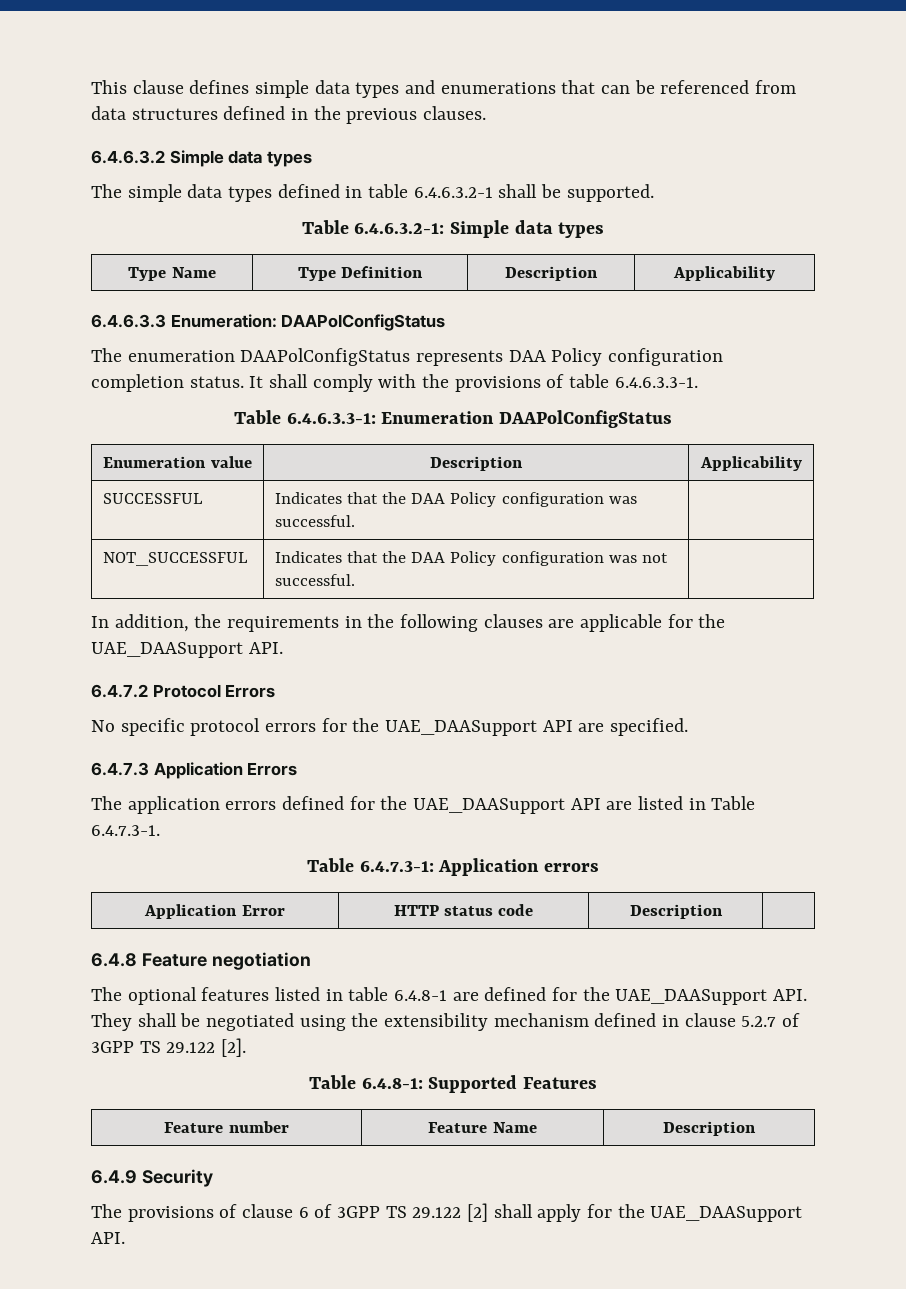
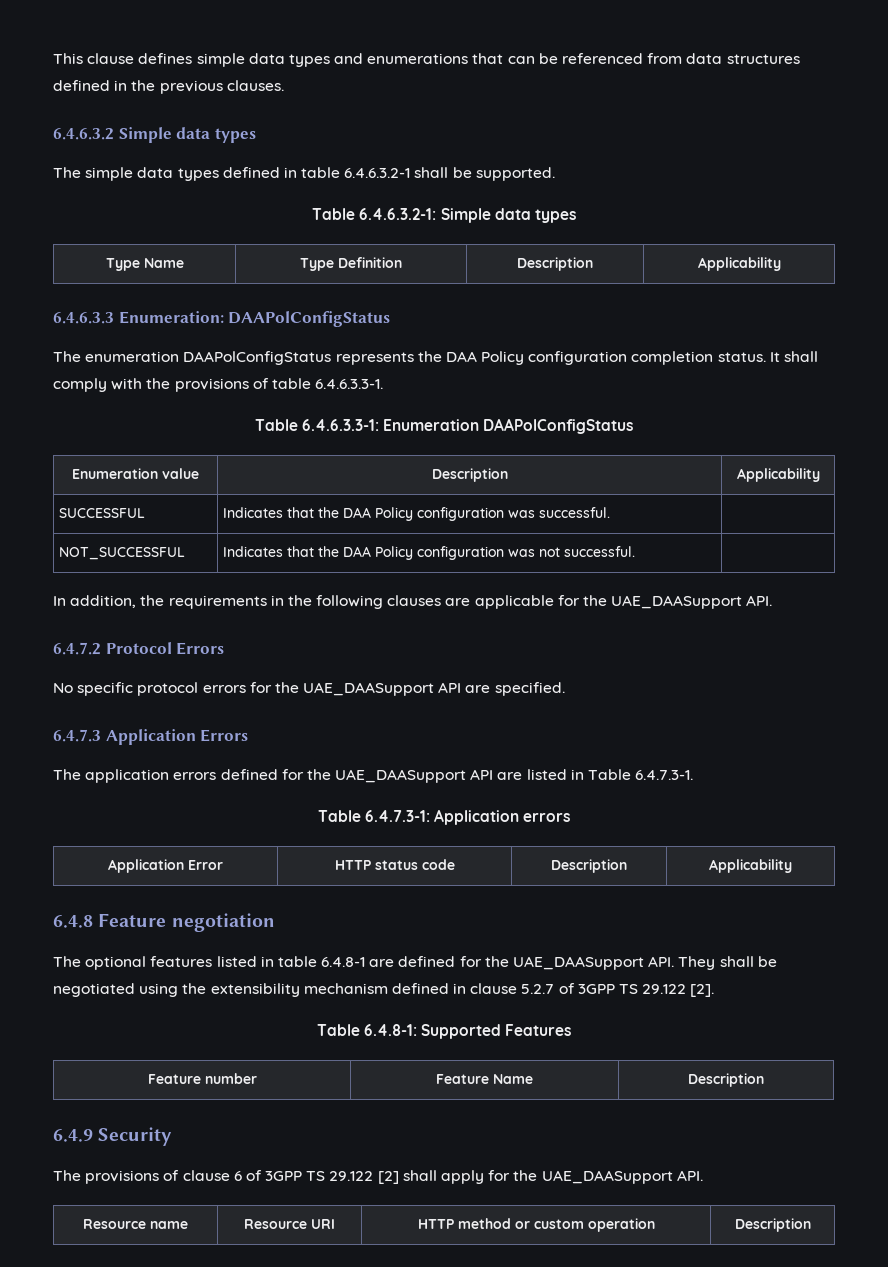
- The enumeration DAAPolConfigStatus represents DAA Policy configuration completion status.
+ The enumeration DAAPolConfigStatus represents the DAA Policy configuration completion status.
- Application Error | HTTP status code | Description |
+ Application Error | HTTP status code | Description | Applicability
+ Resource name | Resource URI | HTTP method or custom operation | Description

